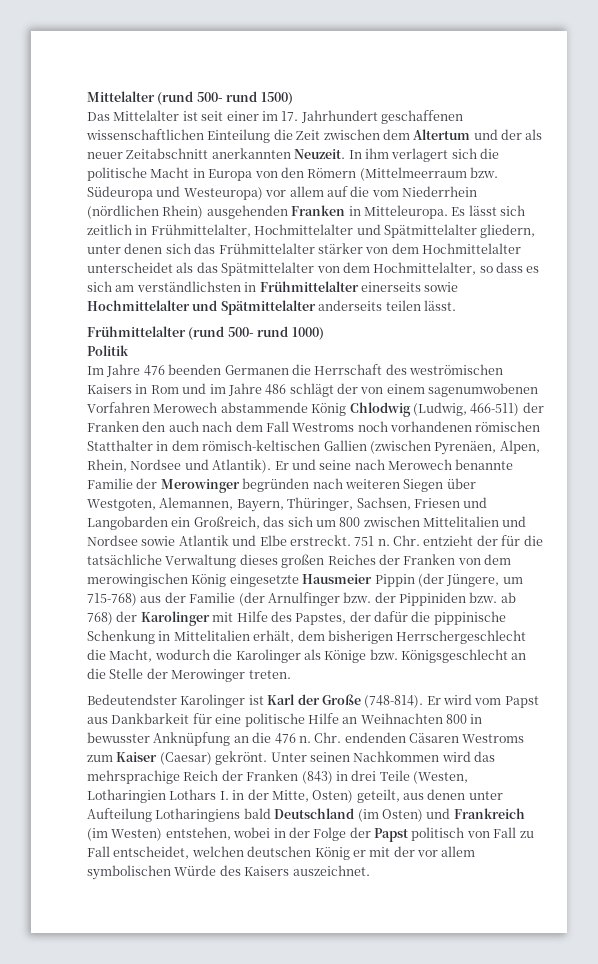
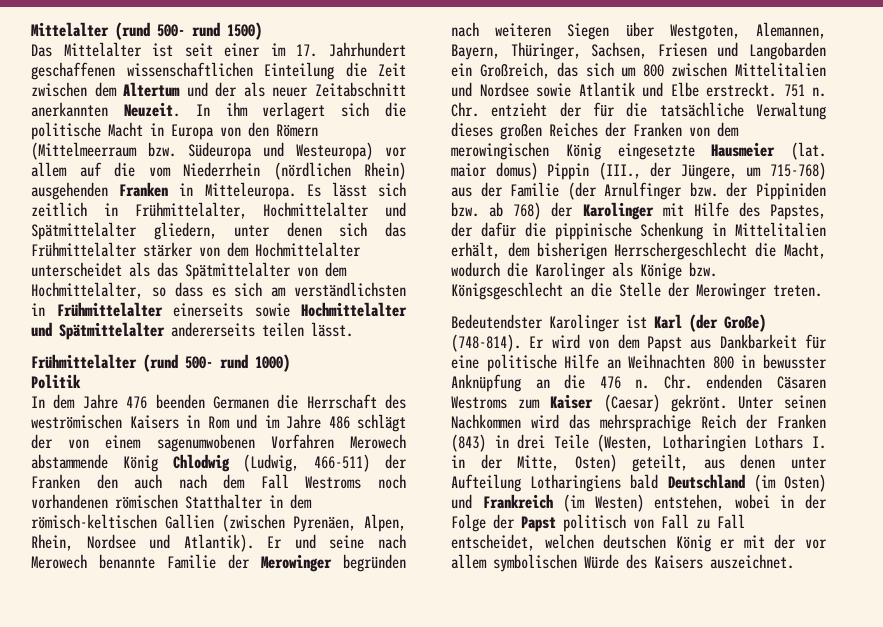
- Es lässt sich zeitlich in Frühmittelalter, Hochmittelalter und Spätmittelalter gliedern, unter denen sich das Frühmittelalter stärker von dem Hochmittelalter unterscheidet als das Spätmittelalter von dem Hochmittelalter, so dass es sich am verständlichsten in Frühmittelalter einerseits sowie Hochmittelalter und Spätmittelalter anderseits teilen lässt.
+ Es lässt sich zeitlich in Frühmittelalter, Hochmittelalter und Spätmittelalter gliedern, unter denen sich das Frühmittelalter stärker von dem Hochmittelalter unterscheidet als das Spätmittelalter von dem Hochmittelalter, so dass es sich am verständlichsten in Frühmittelalter einerseits sowie Hochmittelalter und Spätmittelalter andererseits teilen lässt.
- Im Jahre 476 beenden Germanen die Herrschaft des weströmischen Kaisers in Rom und im Jahre 486 schlägt der von einem sagenumwobenen Vorfahren Merowech abstammende König Chlodwig (Ludwig, 466-511) der Franken den auch nach dem Fall Westroms noch vorhandenen römischen Statthalter in dem römisch-keltischen Gallien (zwischen Pyrenäen, Alpen, Rhein, Nordsee und Atlantik).
+ In dem Jahre 476 beenden Germanen die Herrschaft des weströmischen Kaisers in Rom und im Jahre 486 schlägt der von einem sagenumwobenen Vorfahren Merowech abstammende König Chlodwig (Ludwig, 466-511) der Franken den auch nach dem Fall Westroms noch vorhandenen römischen Statthalter in dem römisch-keltischen Gallien (zwischen Pyrenäen, Alpen, Rhein, Nordsee und Atlantik).
- Chr. entzieht der für die tatsächliche Verwaltung dieses großen Reiches der Franken von dem merowingischen König eingesetzte Hausmeier Pippin (der Jüngere, um 715-768) aus der Familie (der Arnulfinger bzw. der Pippiniden bzw. ab 768) der Karolinger mit Hilfe des Papstes, der dafür die pippinische Schenkung in Mittelitalien erhält, dem bisherigen Herrschergeschlecht die Macht, wodurch die Karolinger als Könige bzw. Königsgeschlecht an die Stelle der Merowinger treten.
+ Chr. entzieht der für die tatsächliche Verwaltung dieses großen Reiches der Franken von dem merowingischen König eingesetzte Hausmeier (lat. maior domus) Pippin (III., der Jüngere, um 715-768) aus der Familie (der Arnulfinger bzw. der Pippiniden bzw. ab 768) der Karolinger mit Hilfe des Papstes, der dafür die pippinische Schenkung in Mittelitalien erhält, dem bisherigen Herrschergeschlecht die Macht, wodurch die Karolinger als Könige bzw. Königsgeschlecht an die Stelle der Merowinger treten.
- Bedeutendster Karolinger ist Karl der Große (748-814).
+ Bedeutendster Karolinger ist Karl (der Große) (748-814).
- Er wird vom Papst aus Dankbarkeit für eine politische Hilfe an Weihnachten 800 in bewusster Anknüpfung an die 476 n.
+ Er wird von dem Papst aus Dankbarkeit für eine politische Hilfe an Weihnachten 800 in bewusster Anknüpfung an die 476 n.

